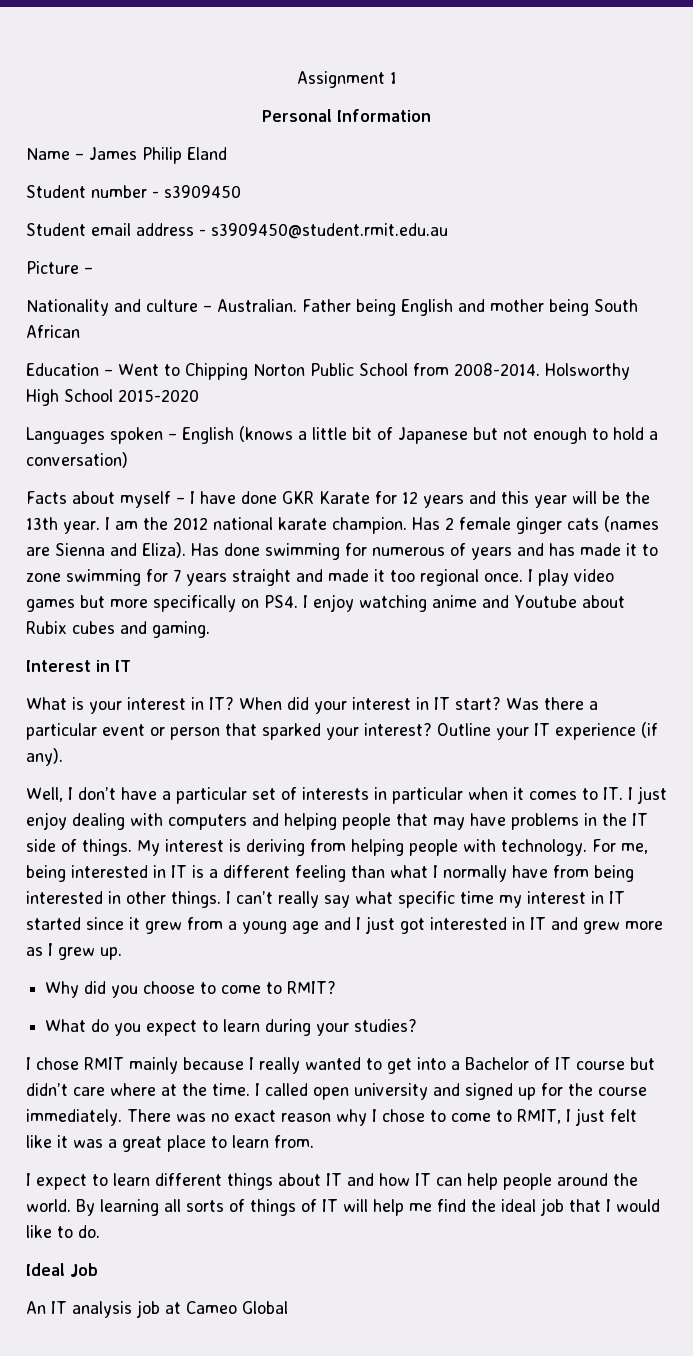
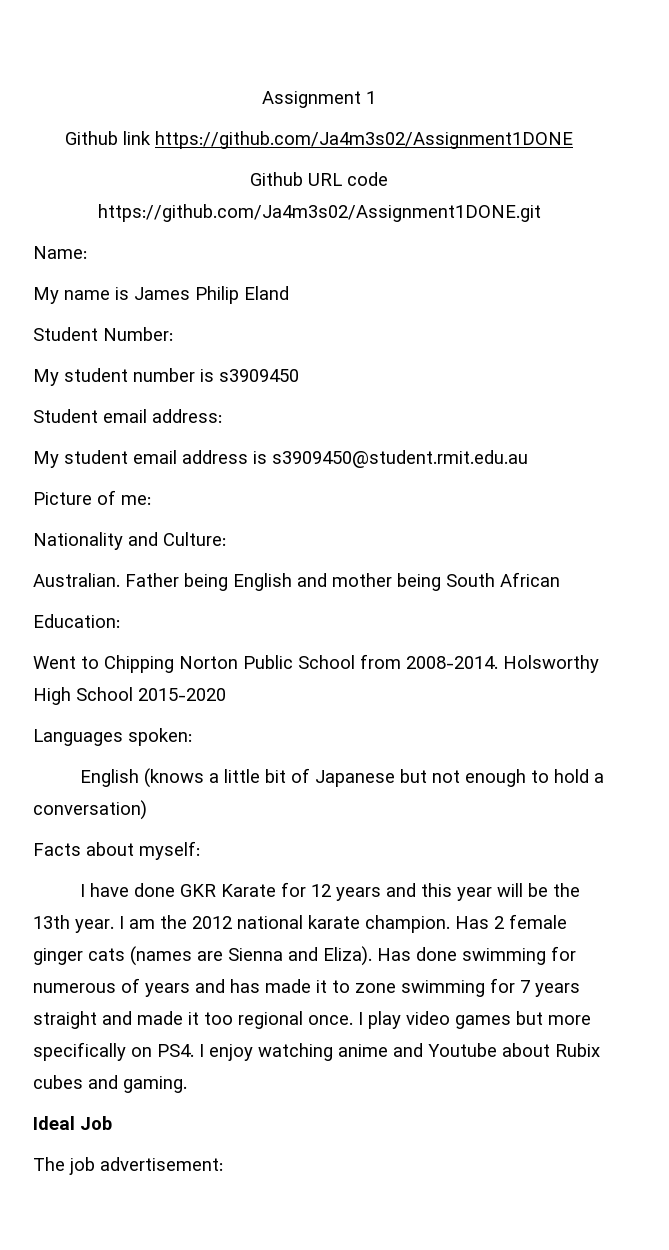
- Personal Information
- Name – James Philip Eland
- Student number - s3909450
- Student email address - s3909450@student.rmit.edu.au
+ Github link https://github.com/Ja4m3s02/Assignment1DONE
+ Github URL code https://github.com/Ja4m3s02/Assignment1DONE.git
+ Name:
+ My name is James Philip Eland
+ Student Number:
+ My student number is s3909450
+ Student email address:
+ My student email address is s3909450@student.rmit.edu.au
- Picture –
+ Picture of me:
- Nationality and culture – Australian.
+ Nationality and Culture:
+ Australian.
- Education – Went to Chipping Norton Public School from 2008-2014.
+ Education:
+ Went to Chipping Norton Public School from 2008-2014.
- Languages spoken – English (knows a little bit of Japanese but not enough to hold a conversation)
+ Languages spoken:
+ English (knows a little bit of Japanese but not enough to hold a conversation)
- Facts about myself – I have done GKR Karate for 12 years and this year will be the 13th year.
+ Facts about myself:
+ I have done GKR Karate for 12 years and this year will be the 13th year.
- Interest in IT
- What is your interest in IT? When did your interest in IT start? Was there a particular event or person that sparked your interest? Outline your IT experience (if any).
- Well, I don’t have a particular set of interests in particular when it comes to IT. I just enjoy dealing with computers and helping people that may have problems in the IT side of things. My interest is deriving from helping people with technology. For me, being interested in IT is a different feeling than what I normally have from being interested in other things. I can’t really say what specific time my interest in IT started since it grew from a young age and I just got interested in IT and grew more as I grew up.
- Why did you choose to come to RMIT?
- What do you expect to learn during your studies?
- I chose RMIT mainly because I really wanted to get into a Bachelor of IT course but didn’t care where at the time. I called open university and signed up for the course immediately. There was no exact reason why I chose to come to RMIT, I just felt like it was a great place to learn from.
- I expect to learn different things about IT and how IT can help people around the world. By learning all sorts of things of IT will help me find the ideal job that I would like to do.
  Ideal Job
- An IT analysis job at Cameo Global
+ The job advertisement:

